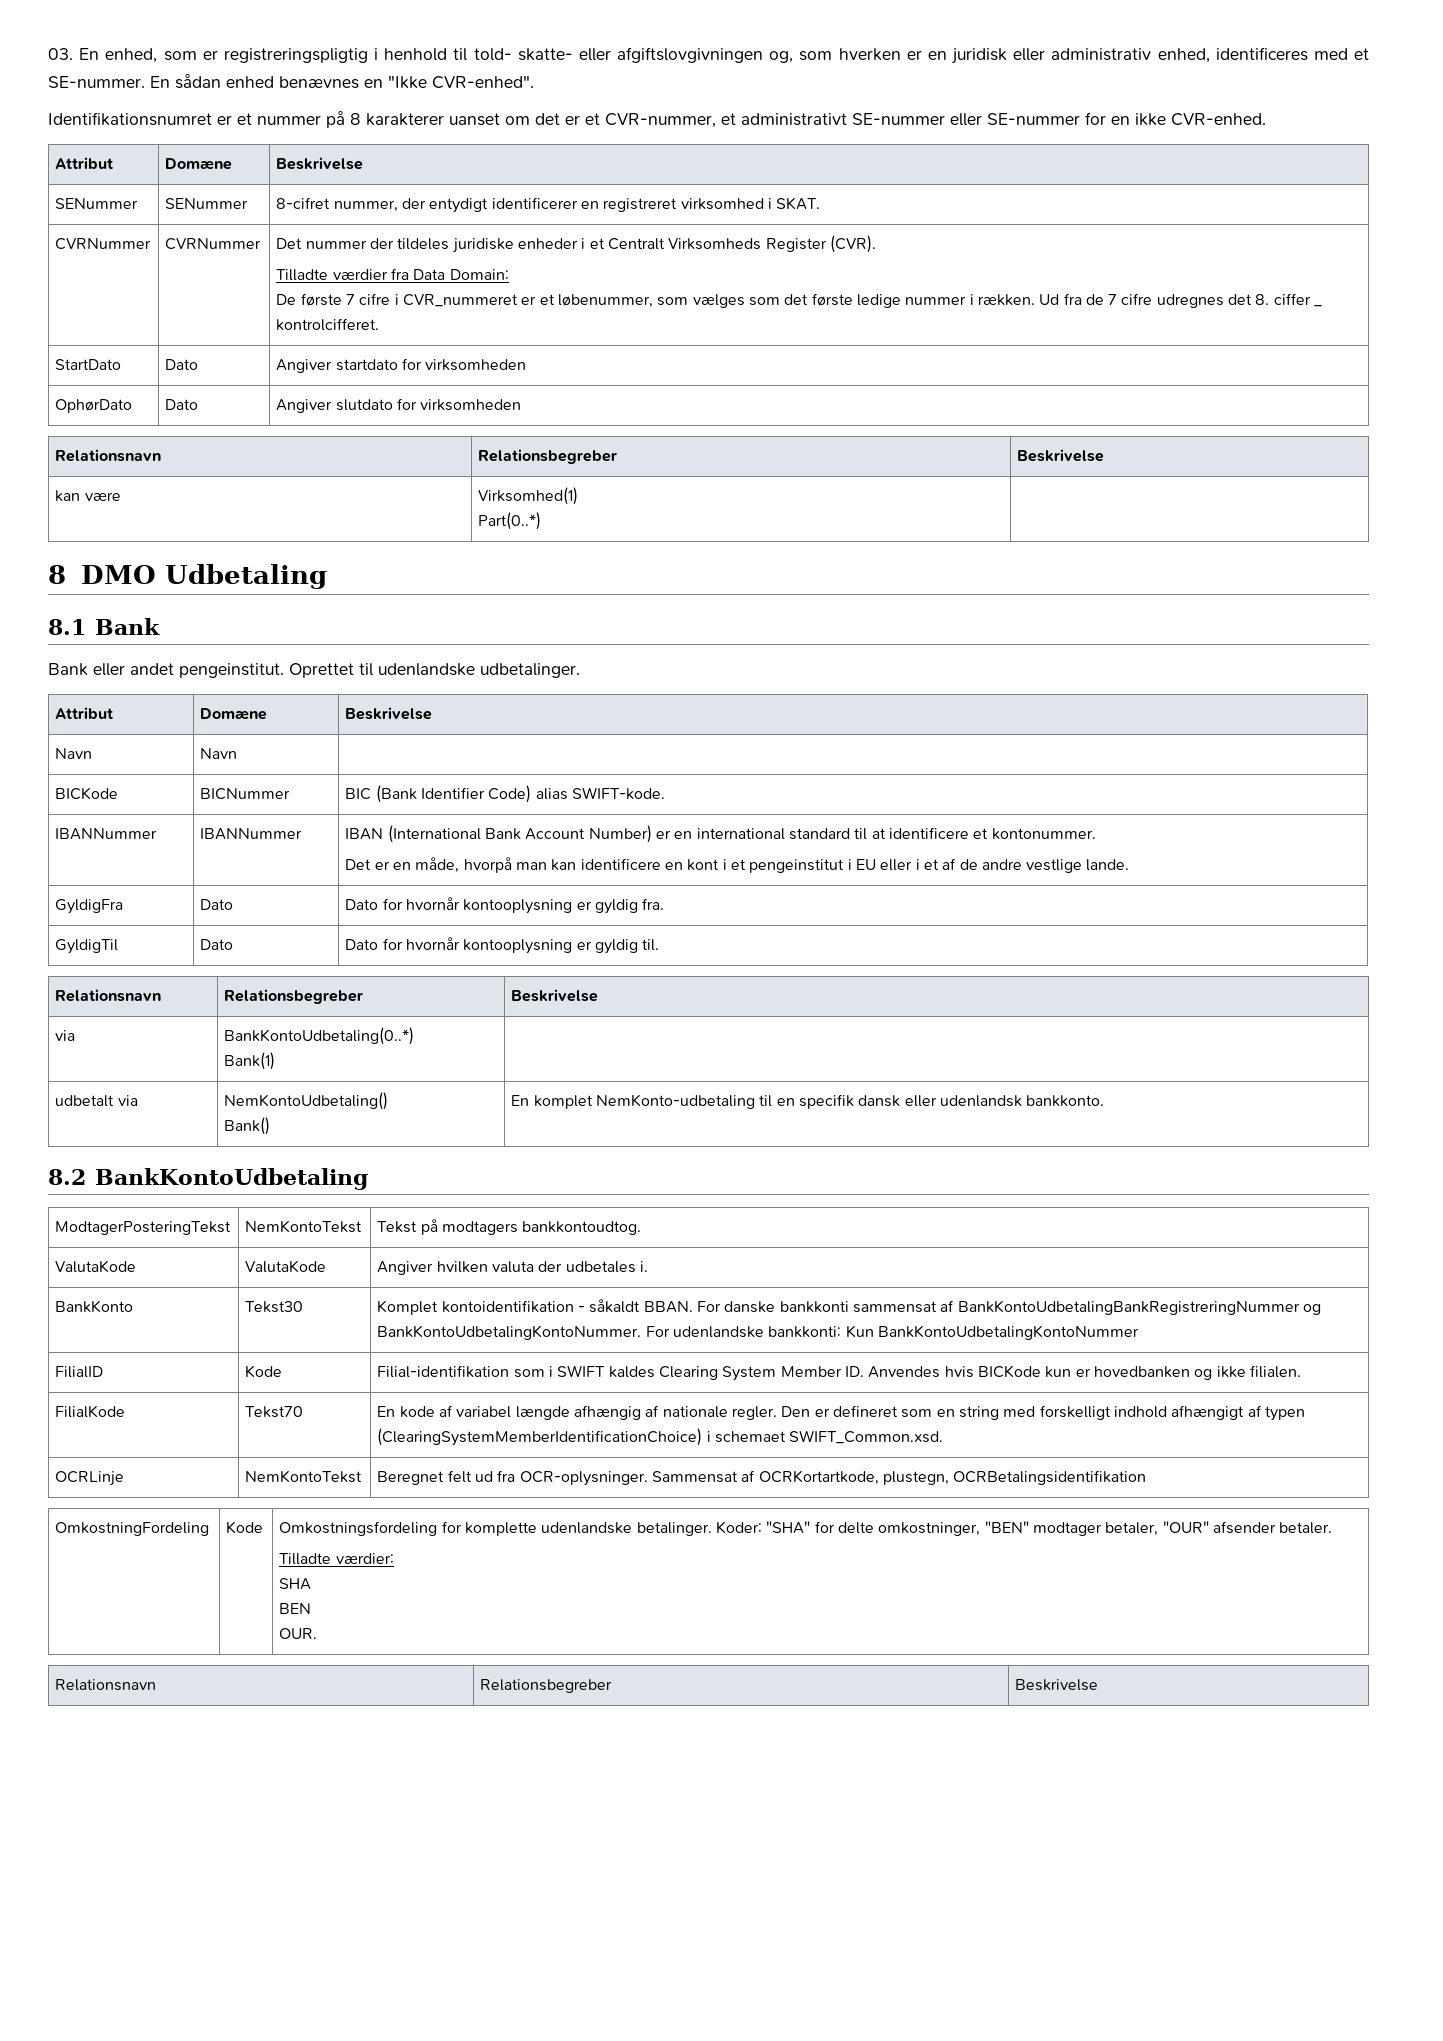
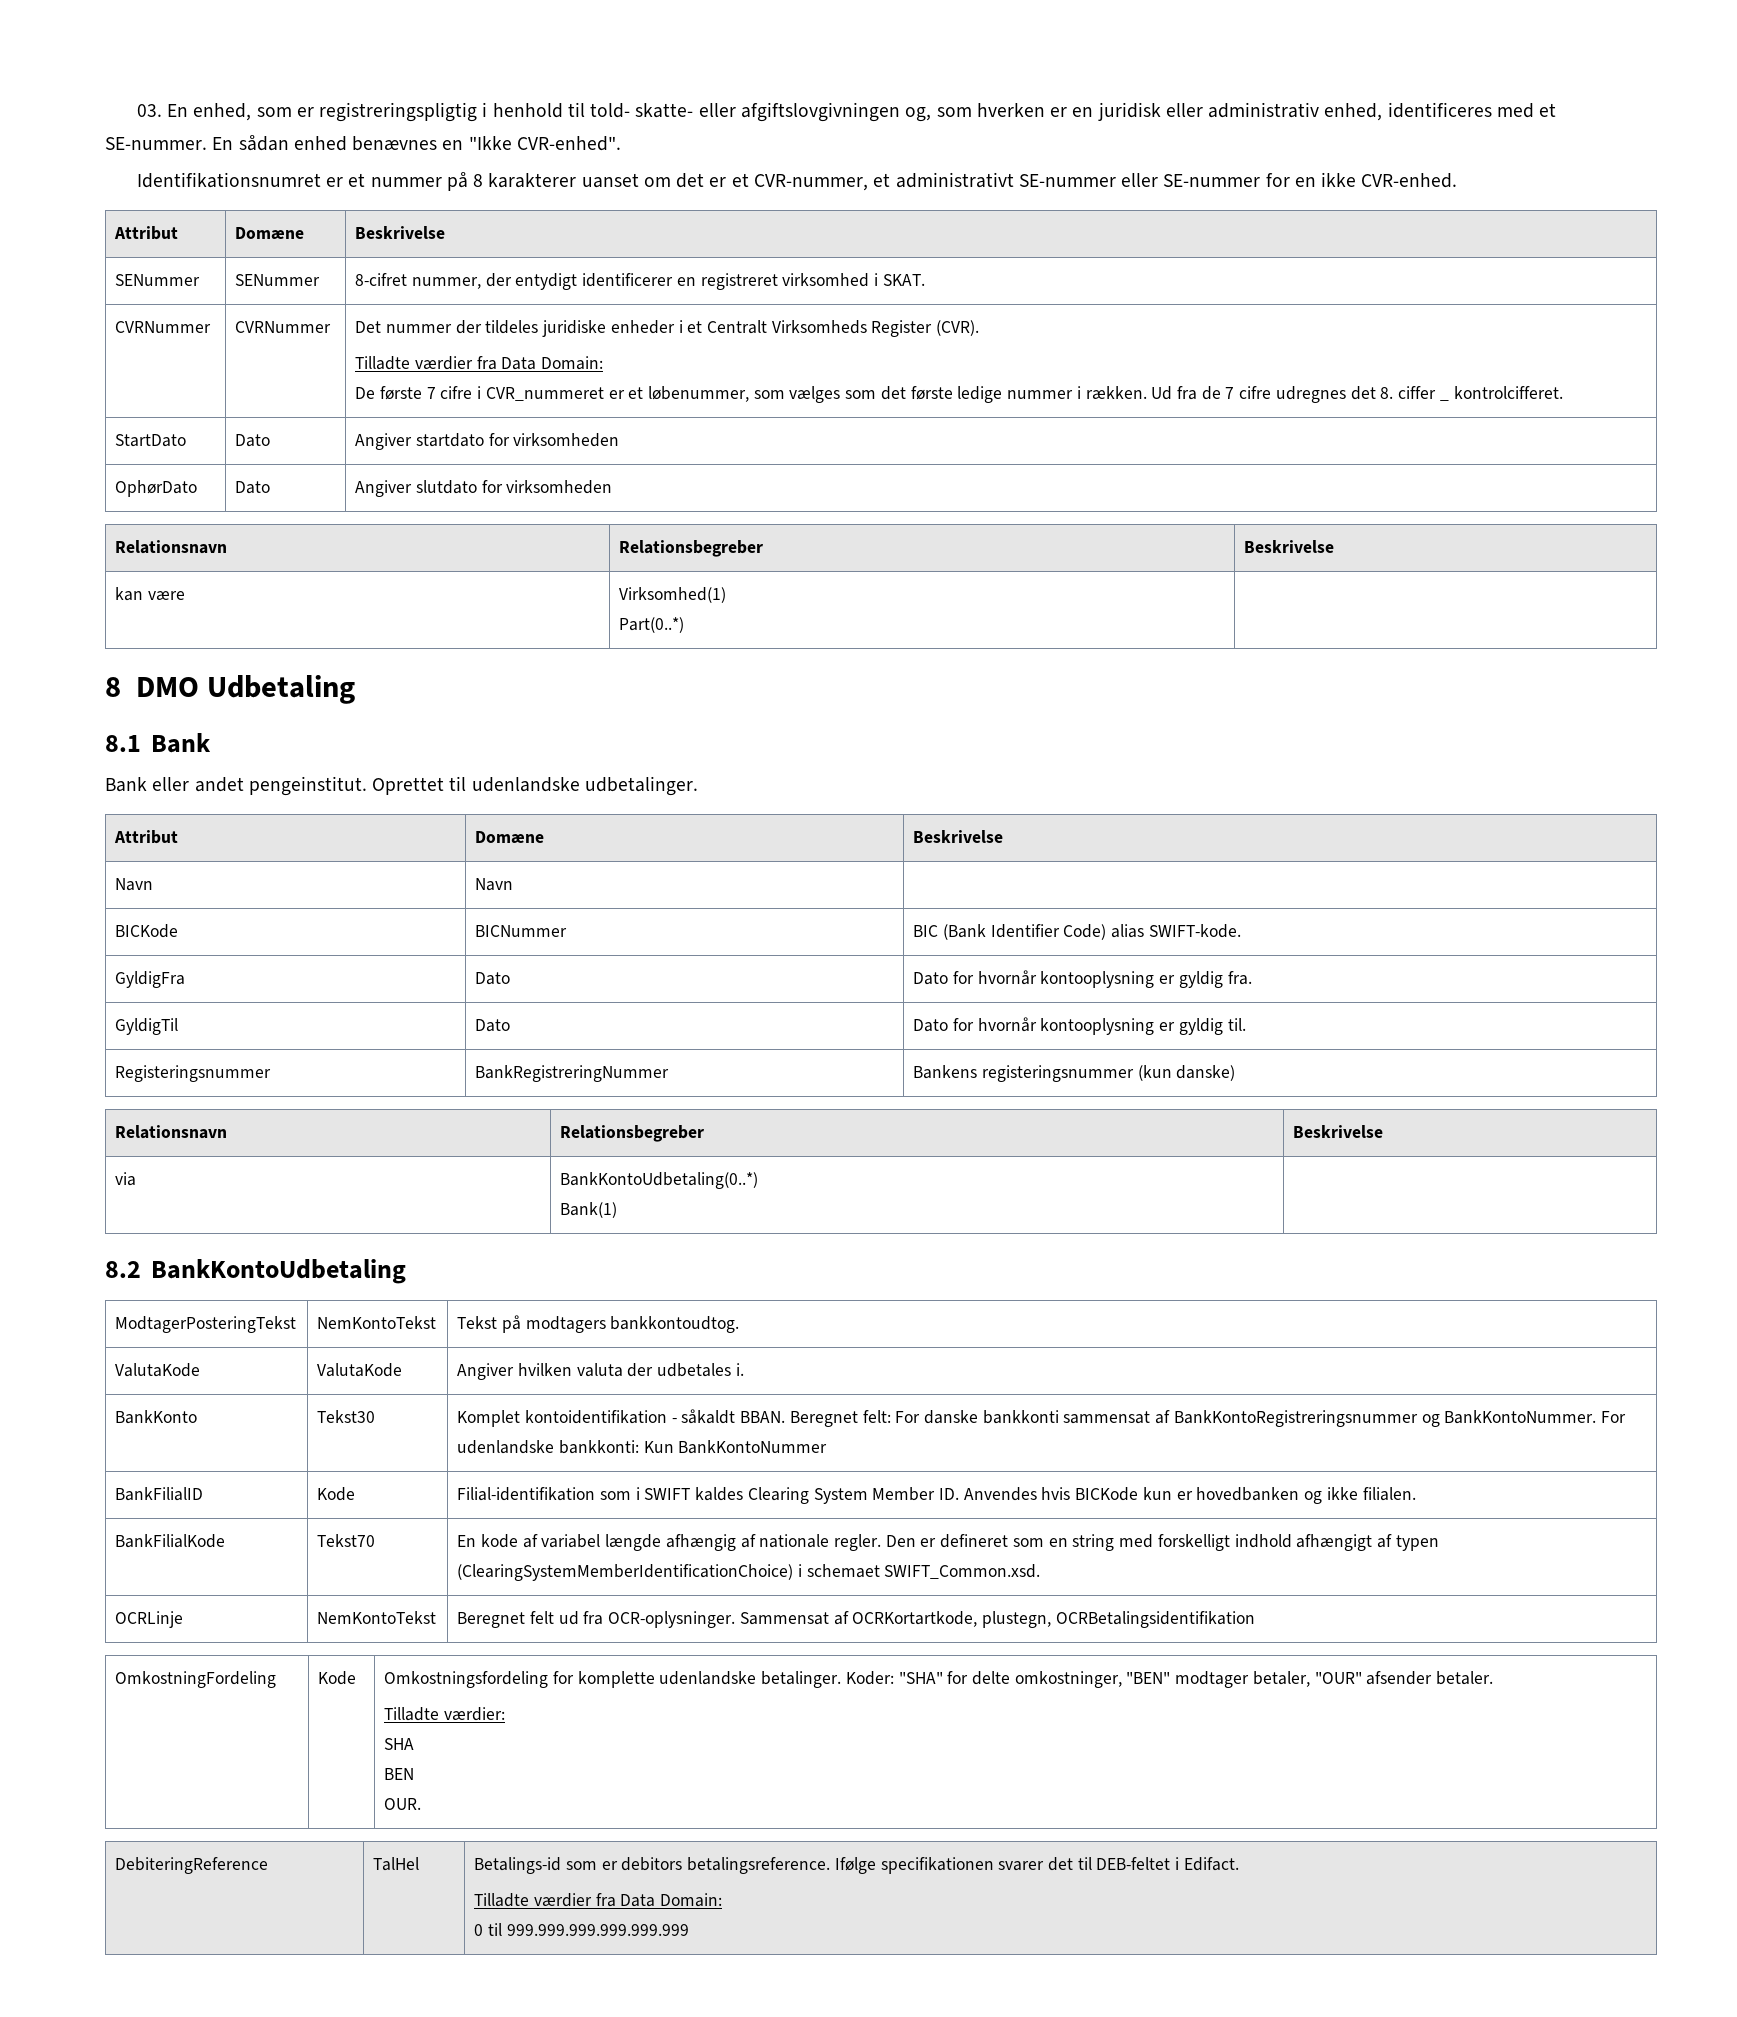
- IBANNummer | IBANNummer | IBAN (International Bank Account Number) er en international standard til at identificere et kontonummer.
- Det er en måde, hvorpå man kan identificere en kont i et pengeinstitut i EU eller i et af de andre vestlige lande.
+ Registeringsnummer | BankRegistreringNummer | Bankens registeringsnummer (kun danske)
- udbetalt via | NemKontoUdbetaling()
- Bank() | En komplet NemKonto-udbetaling til en specifik dansk eller udenlandsk bankkonto.
- BankKonto | Tekst30 | Komplet kontoidentifikation - såkaldt BBAN. For danske bankkonti sammensat af BankKontoUdbetalingBankRegistreringNummer og BankKontoUdbetalingKontoNummer. For udenlandske bankkonti: Kun BankKontoUdbetalingKontoNummer
- FilialID | Kode | Filial-identifikation som i SWIFT kaldes Clearing System Member ID. Anvendes hvis BICKode kun er hovedbanken og ikke filialen.
+ BankKonto | Tekst30 | Komplet kontoidentifikation - såkaldt BBAN. Beregnet felt: For danske bankkonti sammensat af BankKontoRegistreringsnummer og BankKontoNummer. For udenlandske bankkonti: Kun BankKontoNummer
+ BankFilialID | Kode | Filial-identifikation som i SWIFT kaldes Clearing System Member ID. Anvendes hvis BICKode kun er hovedbanken og ikke filialen.
- FilialKode | Tekst70 | En kode af variabel længde afhængig af nationale regler. Den er defineret som en string med forskelligt indhold afhængigt af typen (ClearingSystemMemberIdentificationChoice) i schemaet SWIFT_Common.xsd.
+ BankFilialKode | Tekst70 | En kode af variabel længde afhængig af nationale regler. Den er defineret som en string med forskelligt indhold afhængigt af typen (ClearingSystemMemberIdentificationChoice) i schemaet SWIFT_Common.xsd.
  OmkostningFordeling | Kode | Omkostningsfordeling for komplette udenlandske betalinger. Koder: "SHA" for delte omkostninger, "BEN" modtager betaler, "OUR" afsender betaler.
  Tilladte værdier:
  SHA
  BEN
  OUR.
- Relationsnavn | Relationsbegreber | Beskrivelse
+ DebiteringReference | TalHel | Betalings-id som er debitors betalingsreference. Ifølge specifikationen svarer det til DEB-feltet i Edifact.
+ Tilladte værdier fra Data Domain:
+ 0 til 999.999.999.999.999.999

